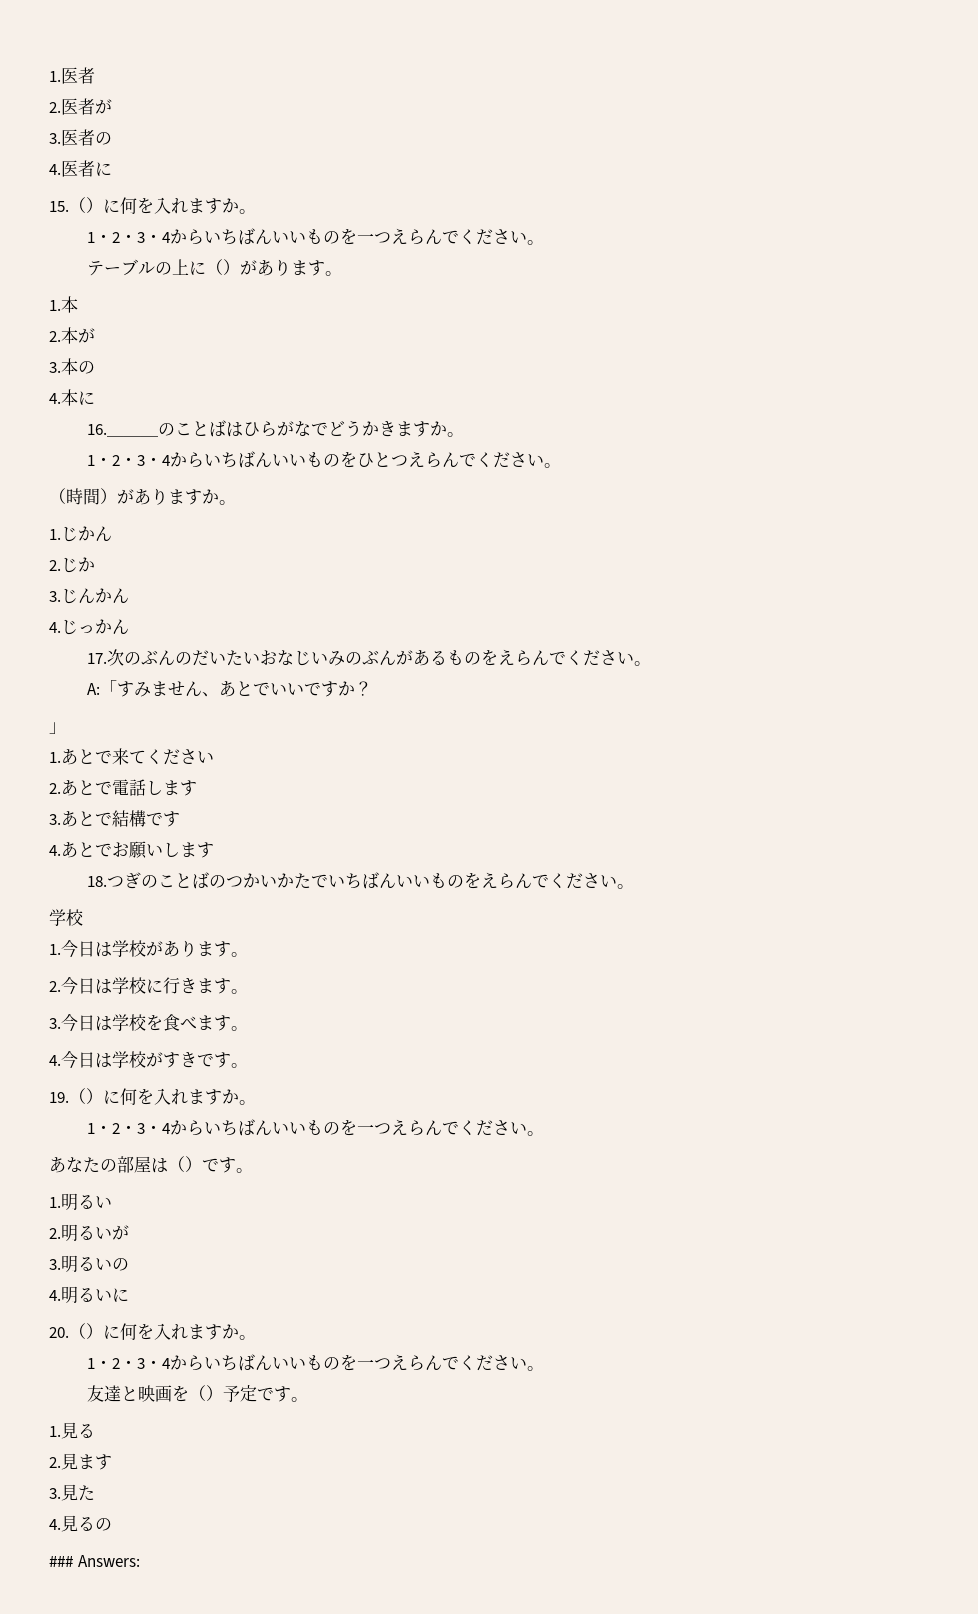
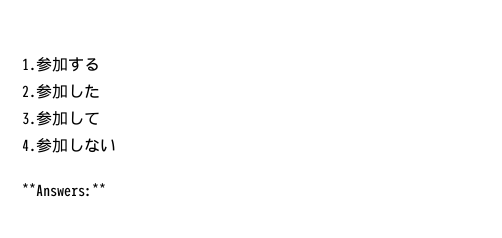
- 1.医者
- 2.医者が
- 3.医者の
- 4.医者に
- 15.（）に何を入れますか。
- 1・2・3・4からいちばんいいものを一つえらんでください。
- テーブルの上に（）があります。
- 1.本
- 2.本が
- 3.本の
- 4.本に
- 16.＿＿＿のことばはひらがなでどうかきますか。
- 1・2・3・4からいちばんいいものをひとつえらんでください。
- （時間）がありますか。
- 1.じかん
- 2.じか
- 3.じんかん
- 4.じっかん
- 17.次のぶんのだいたいおなじいみのぶんがあるものをえらんでください。
- A:「すみません、あとでいいですか？
- 」
- 1.あとで来てください
- 2.あとで電話します
- 3.あとで結構です
- 4.あとでお願いします
- 18.つぎのことばのつかいかたでいちばんいいものをえらんでください。
- 学校
- 1.今日は学校があります。
- 2.今日は学校に行きます。
- 3.今日は学校を食べます。
- 4.今日は学校がすきです。
- 19.（）に何を入れますか。
- 1・2・3・4からいちばんいいものを一つえらんでください。
- あなたの部屋は（）です。
- 1.明るい
- 2.明るいが
- 3.明るいの
- 4.明るいに
- 20.（）に何を入れますか。
- 1・2・3・4からいちばんいいものを一つえらんでください。
- 友達と映画を（）予定です。
- 1.見る
+ 1.参加する
- 2.見ます
- 3.見た
- 4.見るの
- ### Answers:
+ 2.参加した
+ 3.参加して
+ 4.参加しない
+ **Answers:**

